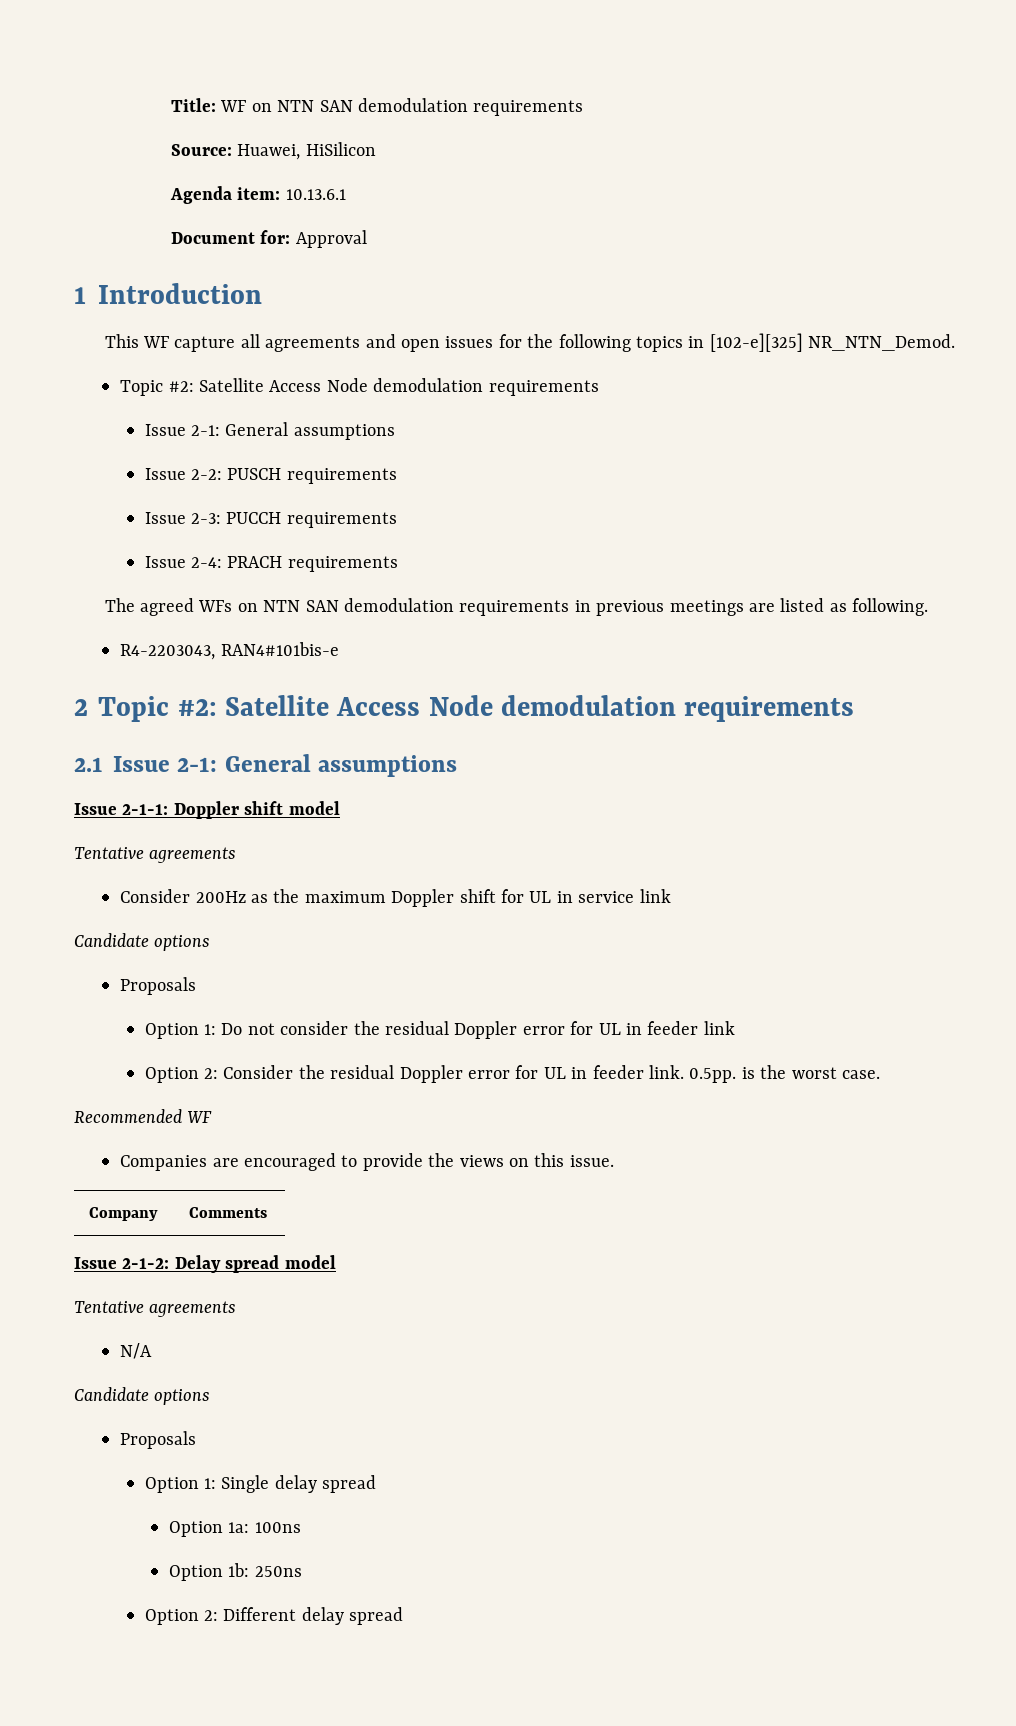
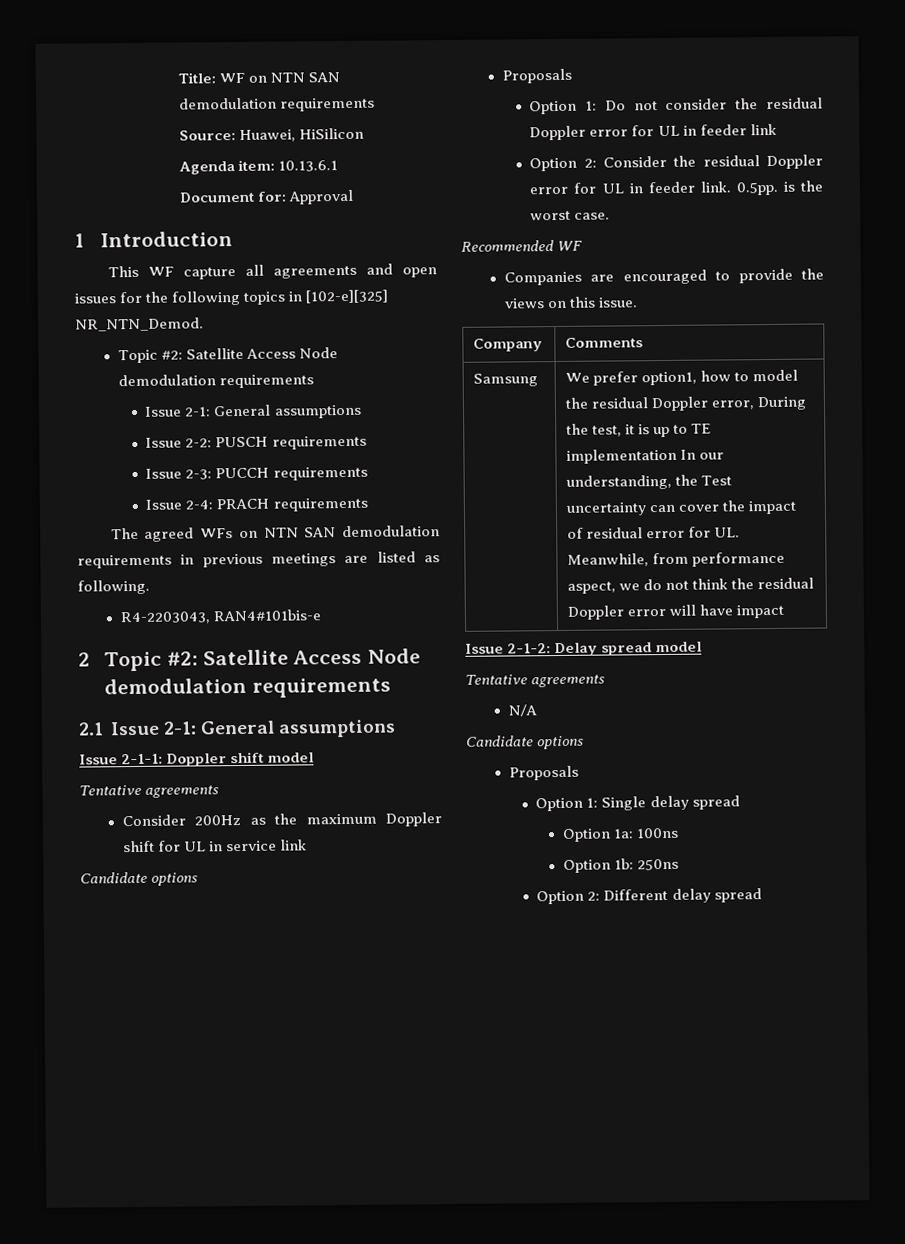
+ Samsung | We prefer option1, how to model the residual Doppler error, During the test, it is up to TE implementation In our understanding, the Test uncertainty can cover the impact of residual error for UL. Meanwhile, from performance aspect, we do not think the residual Doppler error will have impact

